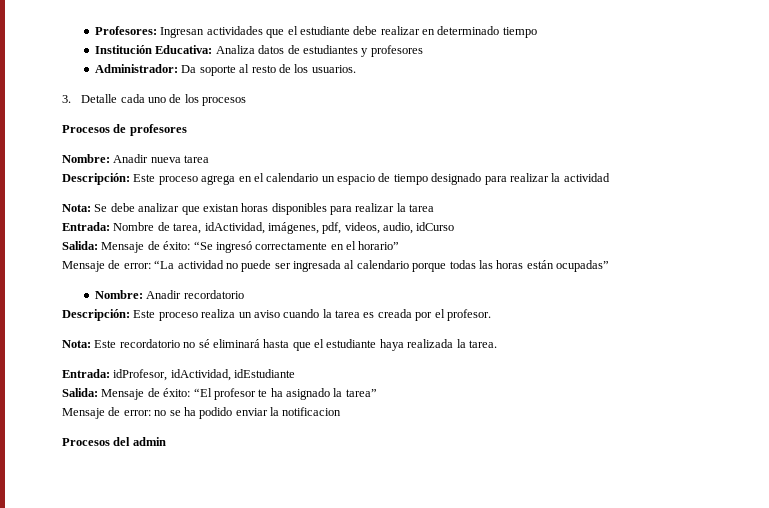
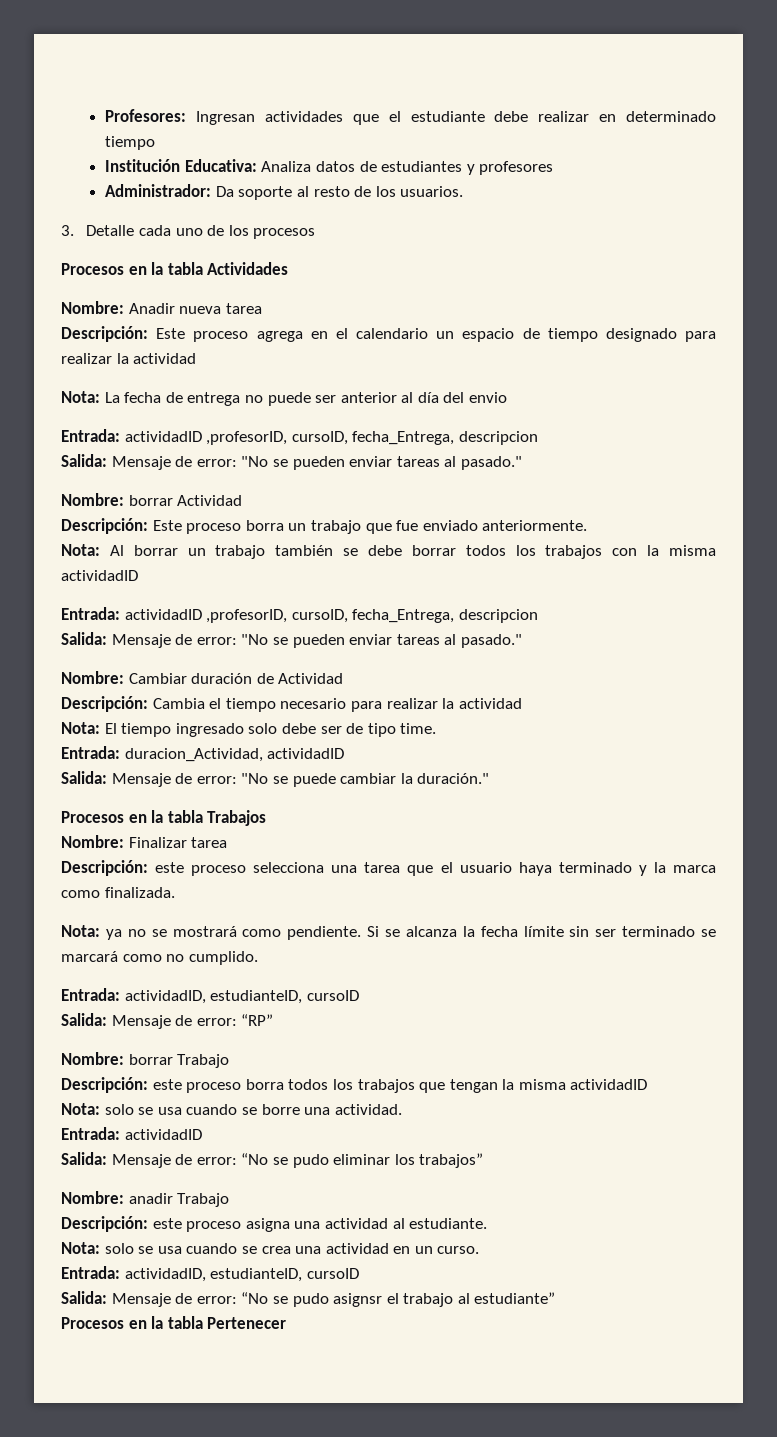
- Procesos de profesores
+ Procesos en la tabla Actividades
- Nota: Se debe analizar que existan horas disponibles para realizar la tarea
- Entrada: Nombre de tarea, idActividad, imágenes, pdf, videos, audio, idCurso
- Salida: Mensaje de éxito: “Se ingresó correctamente en el horario”
- Mensaje de error: “La actividad no puede ser ingresada al calendario porque todas las horas están ocupadas”
- Nombre: Anadir recordatorio
- Descripción: Este proceso realiza un aviso cuando la tarea es creada por el profesor.
- Nota: Este recordatorio no sé eliminará hasta que el estudiante haya realizada la tarea.
- Entrada: idProfesor, idActividad, idEstudiante
- Salida: Mensaje de éxito: “El profesor te ha asignado la tarea”
- Mensaje de error: no se ha podido enviar la notificacion
- Procesos del admin
+ Nota: La fecha de entrega no puede ser anterior al día del envio
+ Entrada: actividadID ,profesorID, cursoID, fecha_Entrega, descripcion
+ Salida: Mensaje de error: "No se pueden enviar tareas al pasado."
+ Nombre: borrar Actividad
+ Descripción: Este proceso borra un trabajo que fue enviado anteriormente.
+ Nota: Al borrar un trabajo también se debe borrar todos los trabajos con la misma actividadID
+ Entrada: actividadID ,profesorID, cursoID, fecha_Entrega, descripcion
+ Salida: Mensaje de error: "No se pueden enviar tareas al pasado."
+ Nombre: Cambiar duración de Actividad
+ Descripción: Cambia el tiempo necesario para realizar la actividad
+ Nota: El tiempo ingresado solo debe ser de tipo time.
+ Entrada: duracion_Actividad, actividadID
+ Salida: Mensaje de error: "No se puede cambiar la duración."
+ Procesos en la tabla Trabajos
+ Nombre: Finalizar tarea
+ Descripción: este proceso selecciona una tarea que el usuario haya terminado y la marca como finalizada.
+ Nota: ya no se mostrará como pendiente. Si se alcanza la fecha límite sin ser terminado se marcará como no cumplido.
+ Entrada: actividadID, estudianteID, cursoID
+ Salida: Mensaje de error: “RP”
+ Nombre: borrar Trabajo
+ Descripción: este proceso borra todos los trabajos que tengan la misma actividadID
+ Nota: solo se usa cuando se borre una actividad.
+ Entrada: actividadID
+ Salida: Mensaje de error: “No se pudo eliminar los trabajos”
+ Nombre: anadir Trabajo
+ Descripción: este proceso asigna una actividad al estudiante.
+ Nota: solo se usa cuando se crea una actividad en un curso.
+ Entrada: actividadID, estudianteID, cursoID
+ Salida: Mensaje de error: “No se pudo asignsr el trabajo al estudiante”
+ Procesos en la tabla Pertenecer

